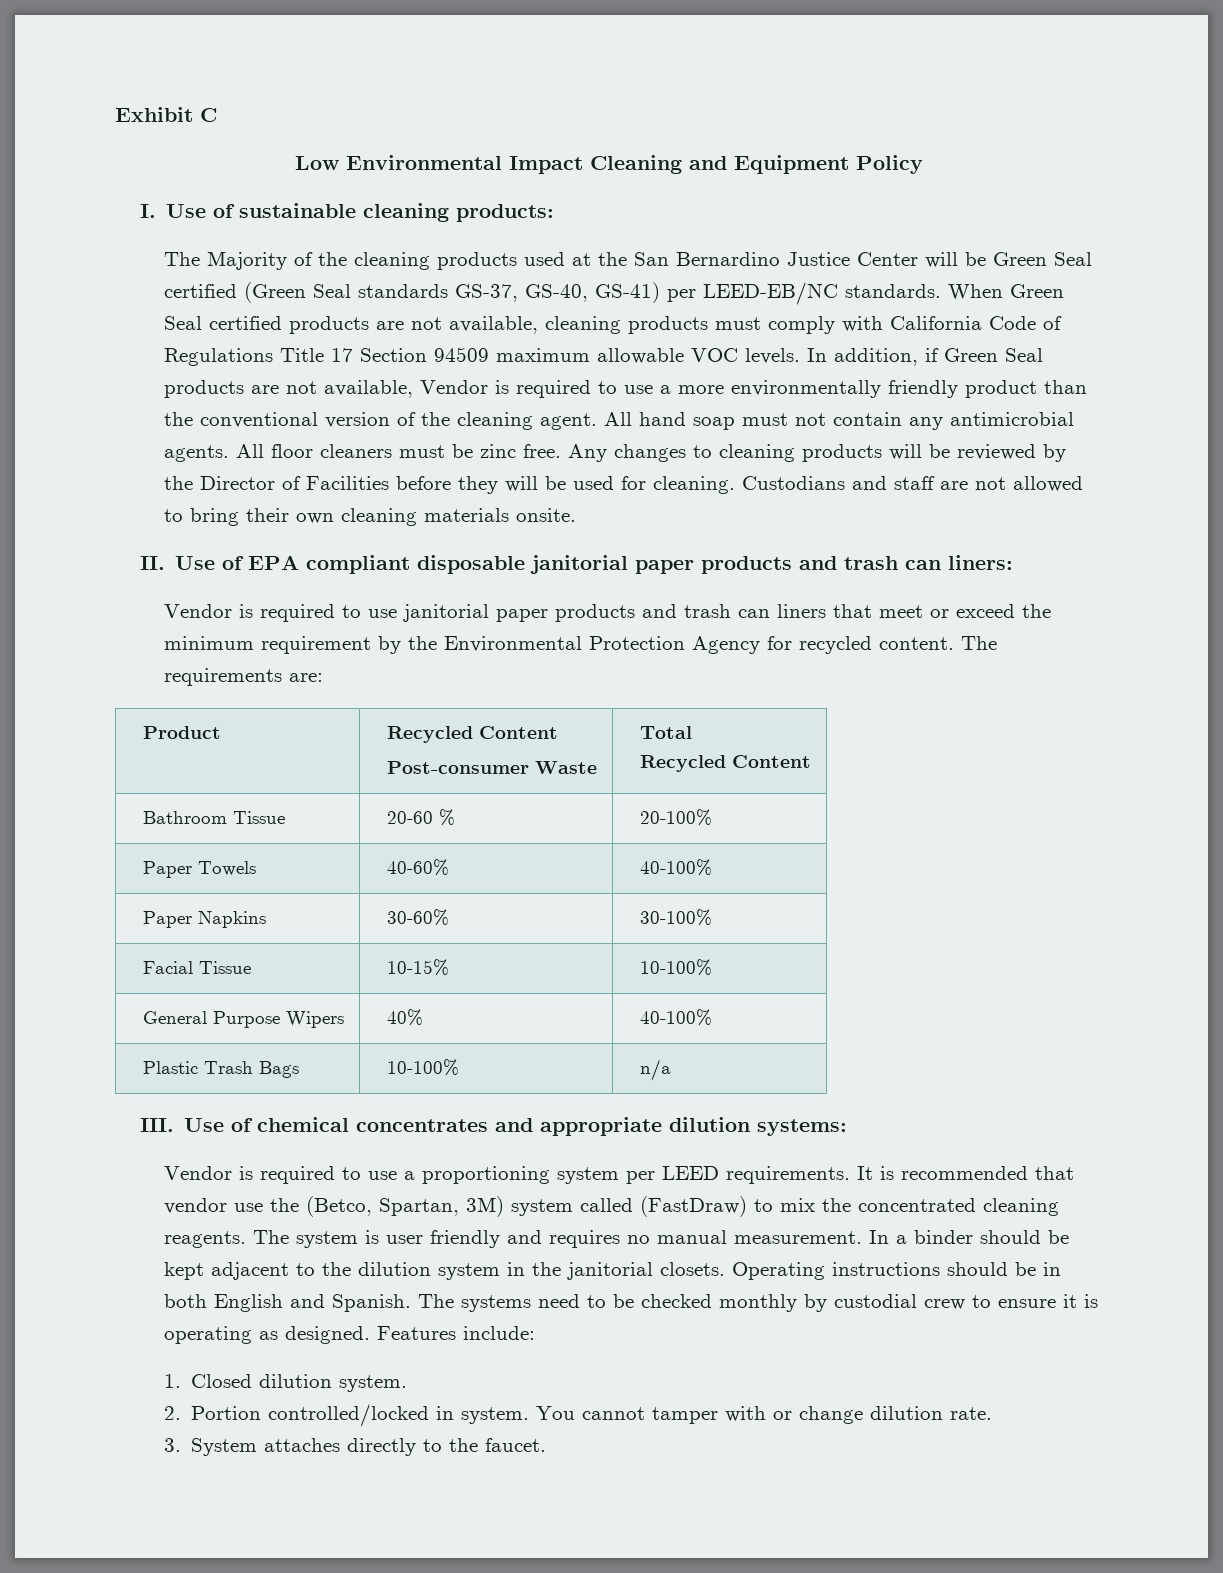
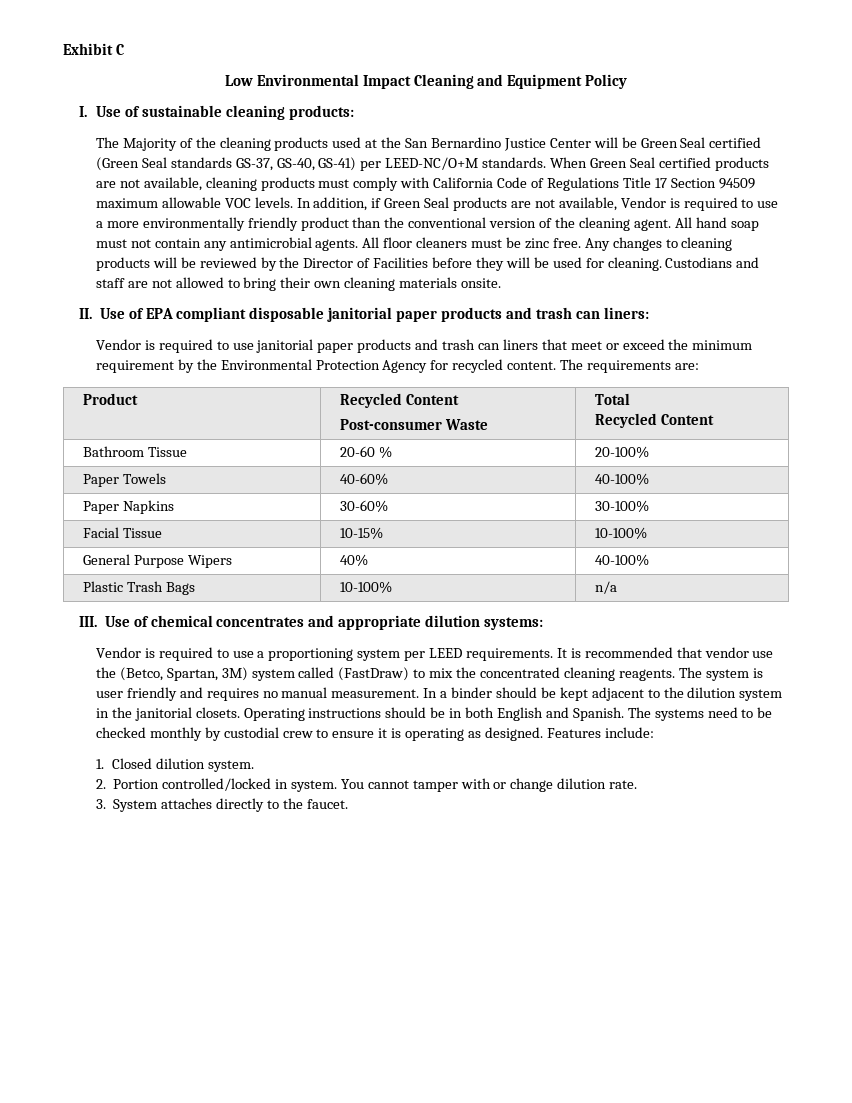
- The Majority of the cleaning products used at the San Bernardino Justice Center will be Green Seal certified (Green Seal standards GS-37, GS-40, GS-41) per LEED-EB/NC standards.
+ The Majority of the cleaning products used at the San Bernardino Justice Center will be Green Seal certified (Green Seal standards GS-37, GS-40, GS-41) per LEED-NC/O+M standards.

